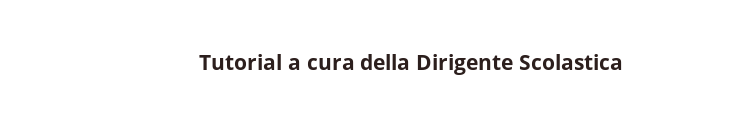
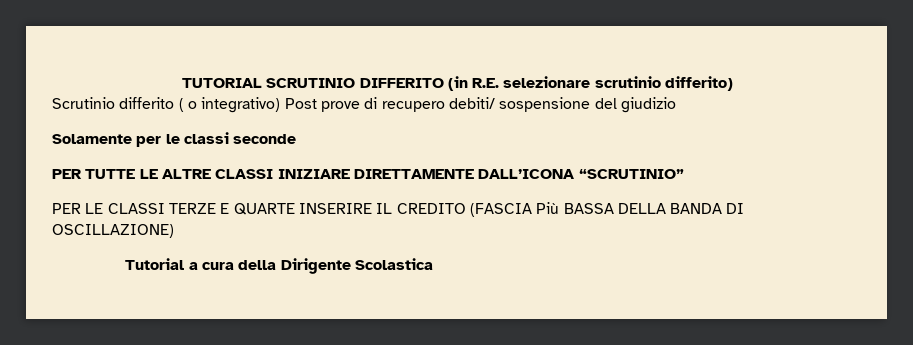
+ TUTORIAL SCRUTINIO DIFFERITO (in R.E. selezionare scrutinio differito)
+ Scrutinio differito ( o integrativo) Post prove di recupero debiti/ sospensione del giudizio
+ Solamente per le classi seconde
+ PER TUTTE LE ALTRE CLASSI INIZIARE DIRETTAMENTE DALL’ICONA “SCRUTINIO”
+ PER LE CLASSI TERZE E QUARTE INSERIRE IL CREDITO (FASCIA Più BASSA DELLA BANDA DI OSCILLAZIONE)

